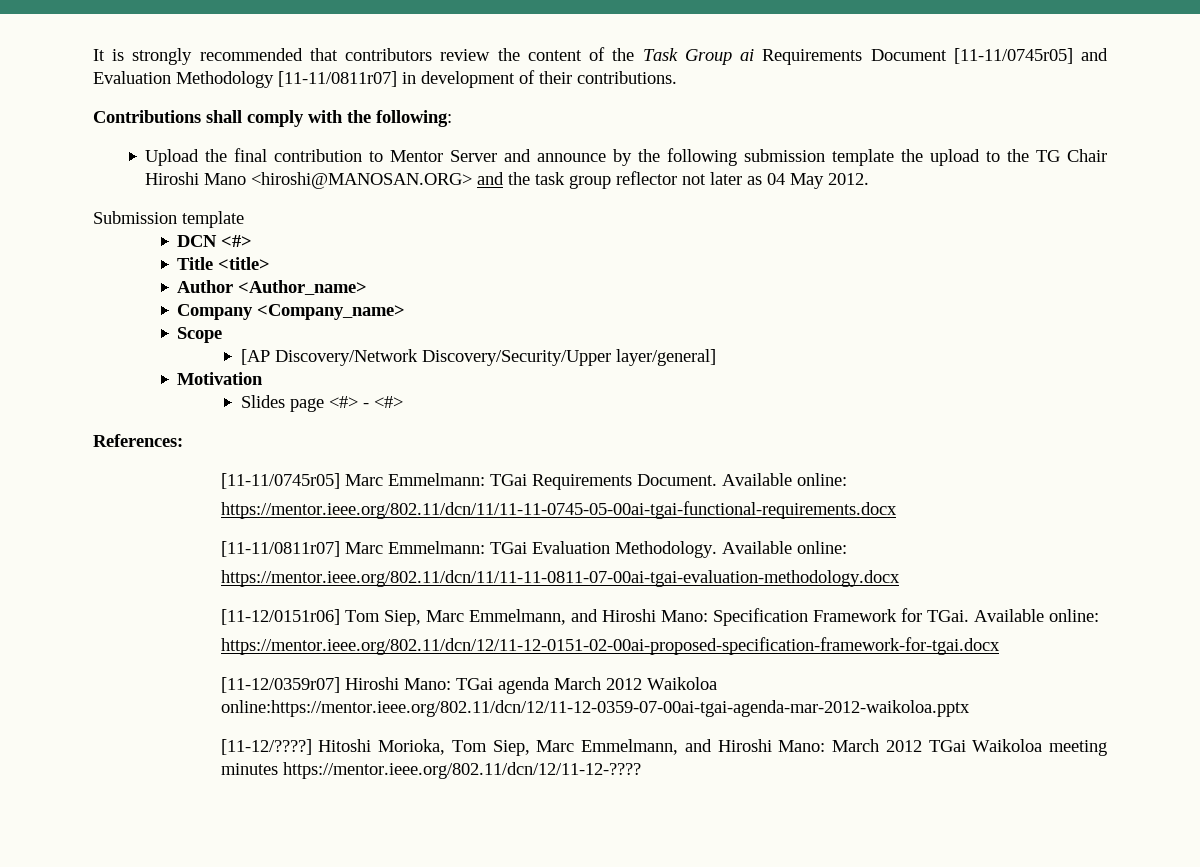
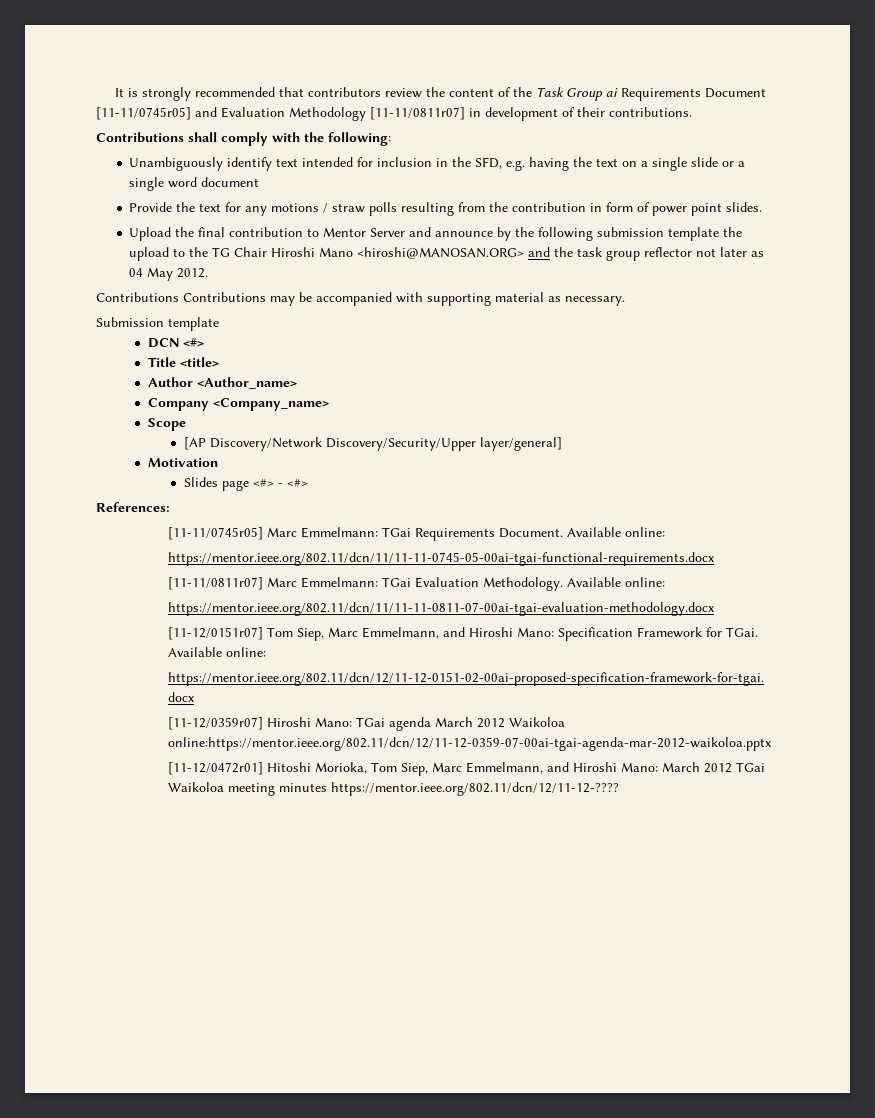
+ Unambiguously identify text intended for inclusion in the SFD, e.g. having the text on a single slide or a single word document
+ Provide the text for any motions / straw polls resulting from the contribution in form of power point slides.
+ Contributions Contributions may be accompanied with supporting material as necessary.
- [11-12/0151r06] Tom Siep, Marc Emmelmann, and Hiroshi Mano: Specification Framework for TGai.
+ [11-12/0151r07] Tom Siep, Marc Emmelmann, and Hiroshi Mano: Specification Framework for TGai.
- [11-12/????] Hitoshi Morioka, Tom Siep, Marc Emmelmann, and Hiroshi Mano: March 2012 TGai Waikoloa meeting minutes https://mentor.ieee.org/802.11/dcn/12/11-12-????
+ [11-12/0472r01] Hitoshi Morioka, Tom Siep, Marc Emmelmann, and Hiroshi Mano: March 2012 TGai Waikoloa meeting minutes https://mentor.ieee.org/802.11/dcn/12/11-12-????

